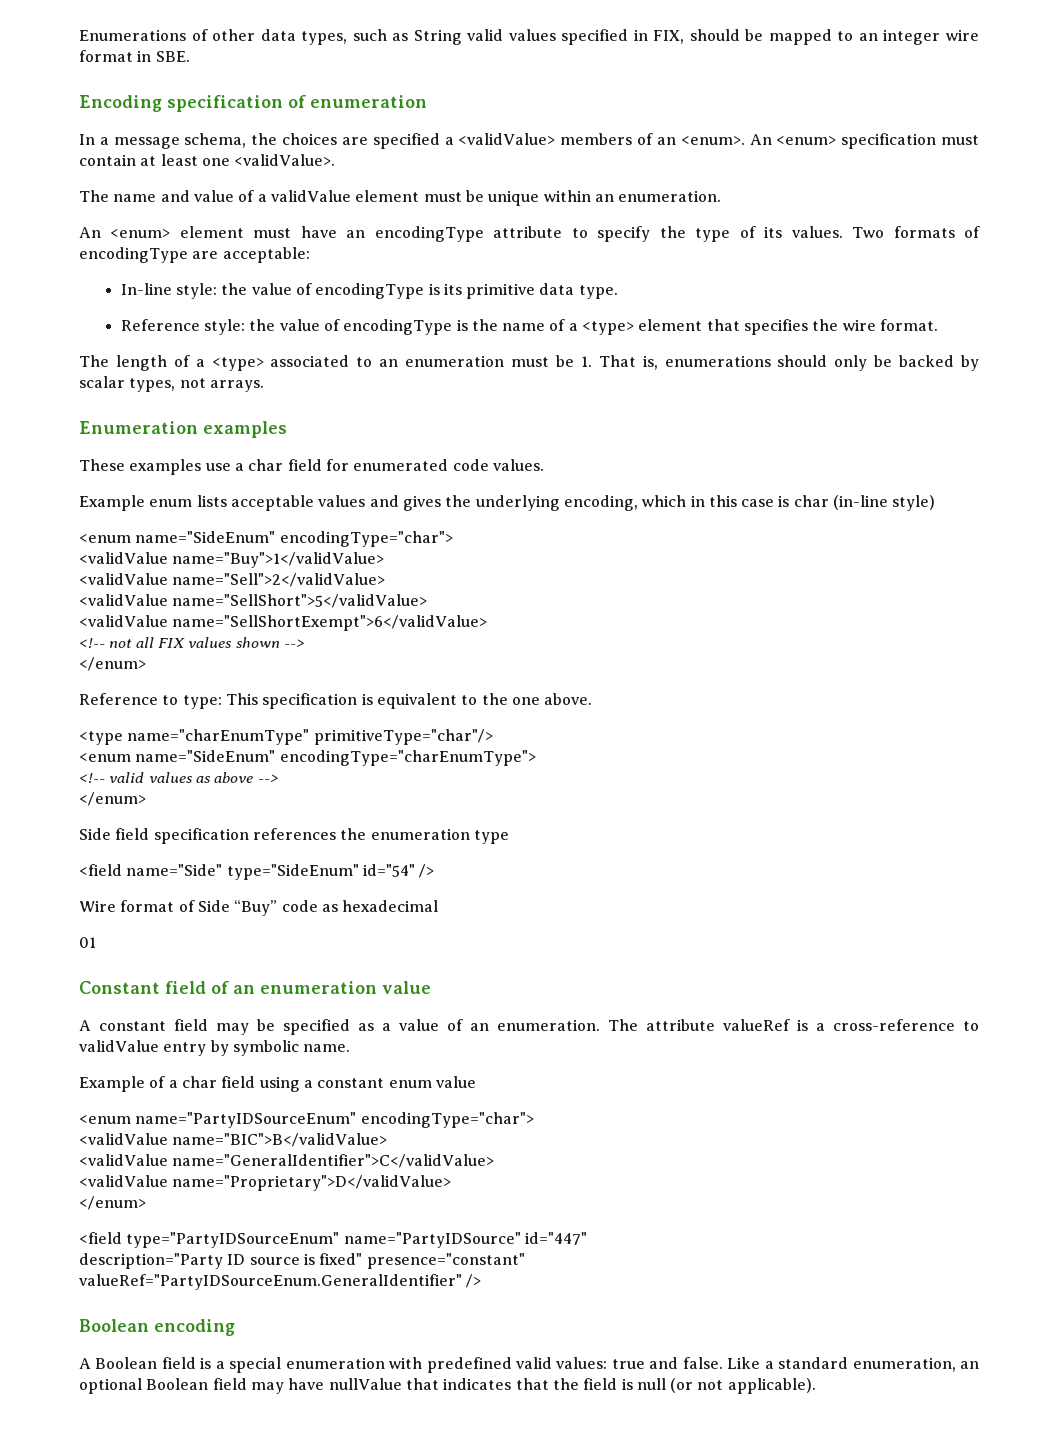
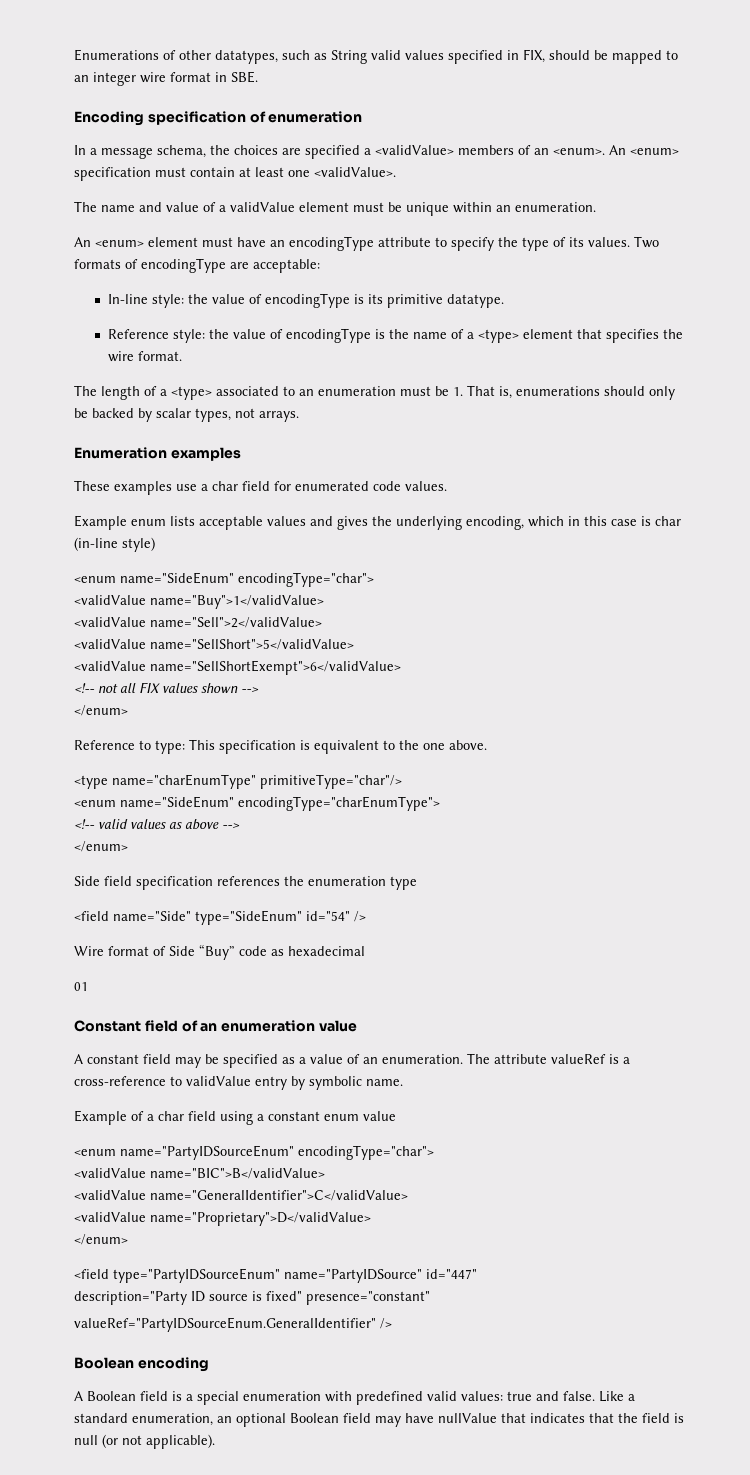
- Enumerations of other data types, such as String valid values specified in FIX, should be mapped to an integer wire format in SBE.
+ Enumerations of other datatypes, such as String valid values specified in FIX, should be mapped to an integer wire format in SBE.
- In-line style: the value of encodingType is its primitive data type.
+ In-line style: the value of encodingType is its primitive datatype.

